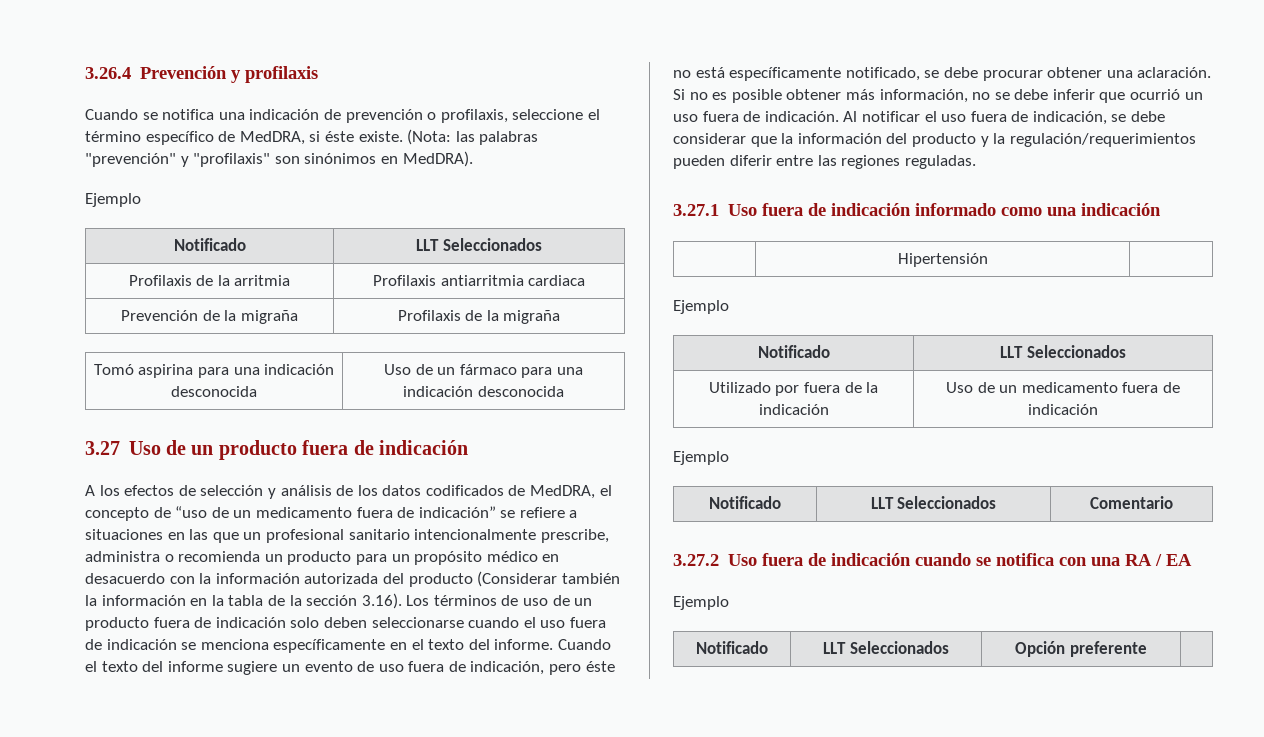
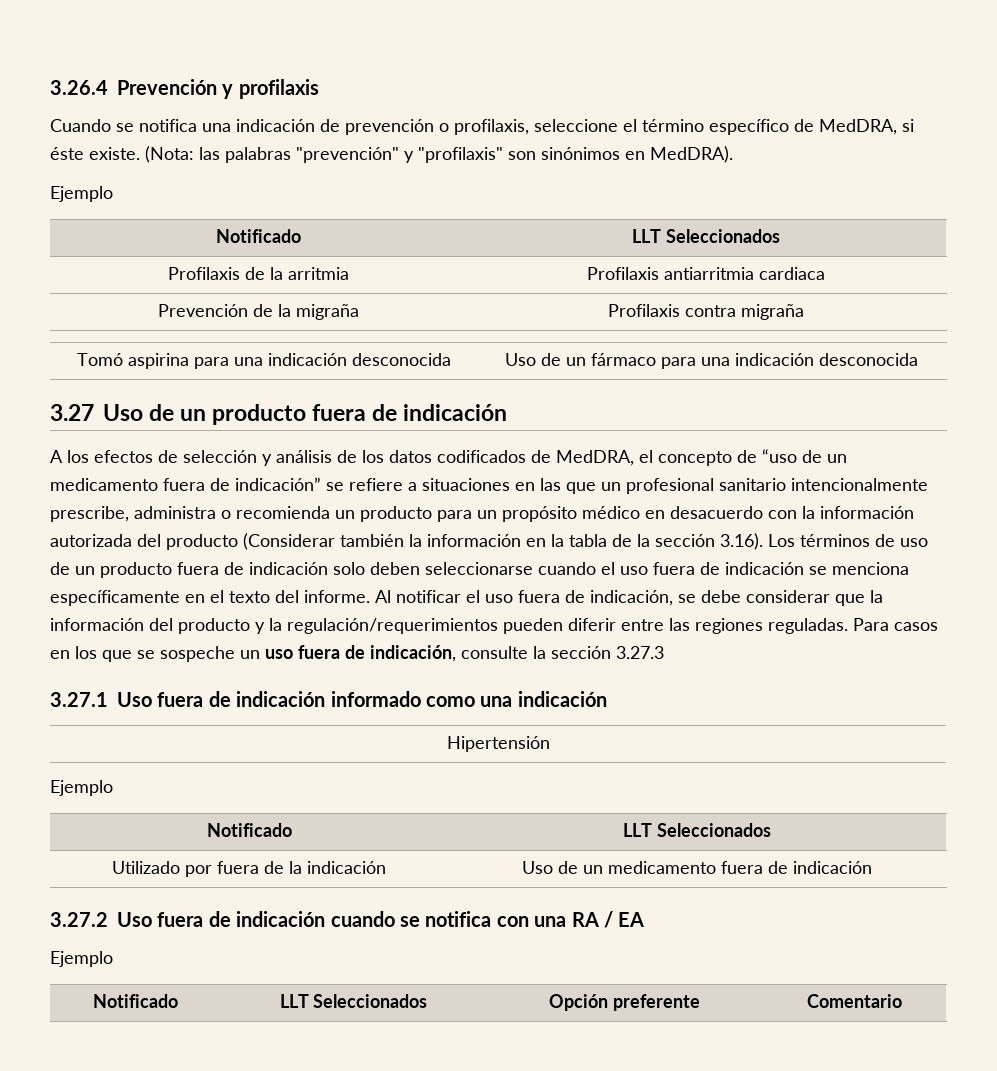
- Prevención de la migraña | Profilaxis de la migraña
+ Prevención de la migraña | Profilaxis contra migraña
- Cuando el texto del informe sugiere un evento de uso fuera de indicación, pero éste no está específicamente notificado, se debe procurar obtener una aclaración. Si no es posible obtener más información, no se debe inferir que ocurrió un uso fuera de indicación.
+ Para casos en los que se sospeche un uso fuera de indicación, consulte la sección 3.27.3
  Utilizado por fuera de la indicación | Uso de un medicamento fuera de indicación
- Ejemplo
- Notificado | LLT Seleccionados | Comentario
- Notificado | LLT Seleccionados | Opción preferente |
+ Notificado | LLT Seleccionados | Opción preferente | Comentario

